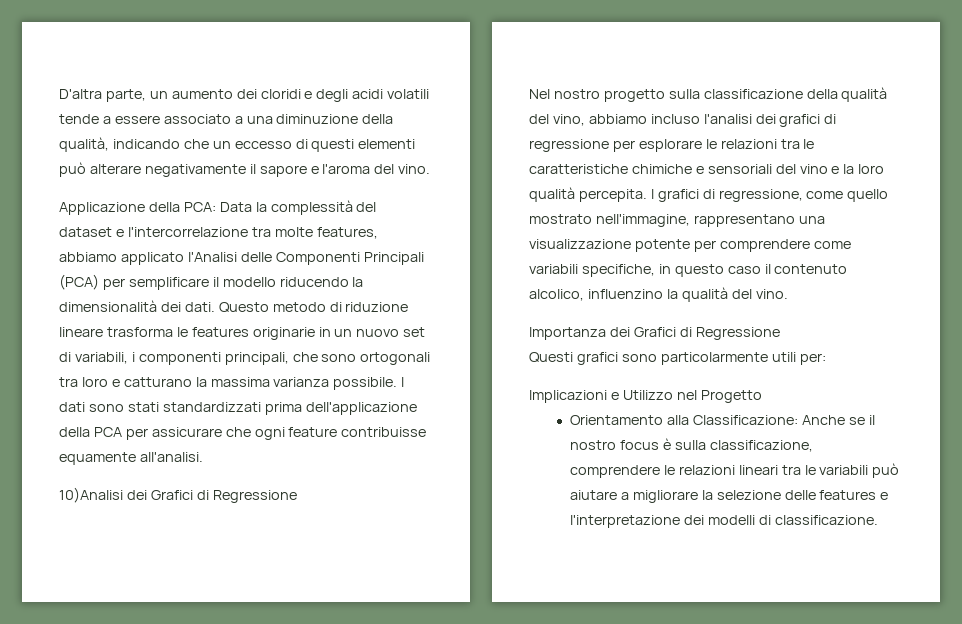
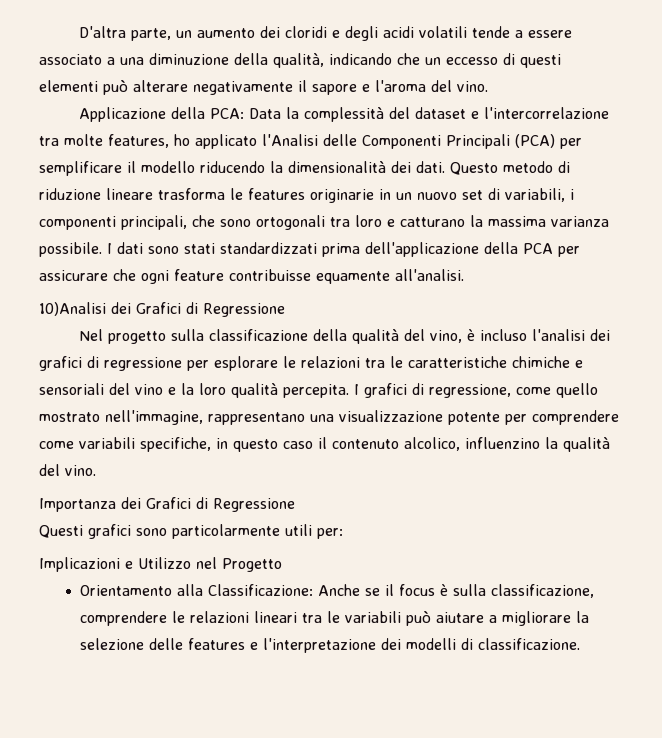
- Applicazione della PCA: Data la complessità del dataset e l'intercorrelazione tra molte features, abbiamo applicato l'Analisi delle Componenti Principali (PCA) per semplificare il modello riducendo la dimensionalità dei dati.
+ Applicazione della PCA: Data la complessità del dataset e l'intercorrelazione tra molte features, ho applicato l'Analisi delle Componenti Principali (PCA) per semplificare il modello riducendo la dimensionalità dei dati.
- Nel nostro progetto sulla classificazione della qualità del vino, abbiamo incluso l'analisi dei grafici di regressione per esplorare le relazioni tra le caratteristiche chimiche e sensoriali del vino e la loro qualità percepita.
+ Nel progetto sulla classificazione della qualità del vino, è incluso l'analisi dei grafici di regressione per esplorare le relazioni tra le caratteristiche chimiche e sensoriali del vino e la loro qualità percepita.
- Orientamento alla Classificazione: Anche se il nostro focus è sulla classificazione, comprendere le relazioni lineari tra le variabili può aiutare a migliorare la selezione delle features e l'interpretazione dei modelli di classificazione.
+ Orientamento alla Classificazione: Anche se il focus è sulla classificazione, comprendere le relazioni lineari tra le variabili può aiutare a migliorare la selezione delle features e l'interpretazione dei modelli di classificazione.

